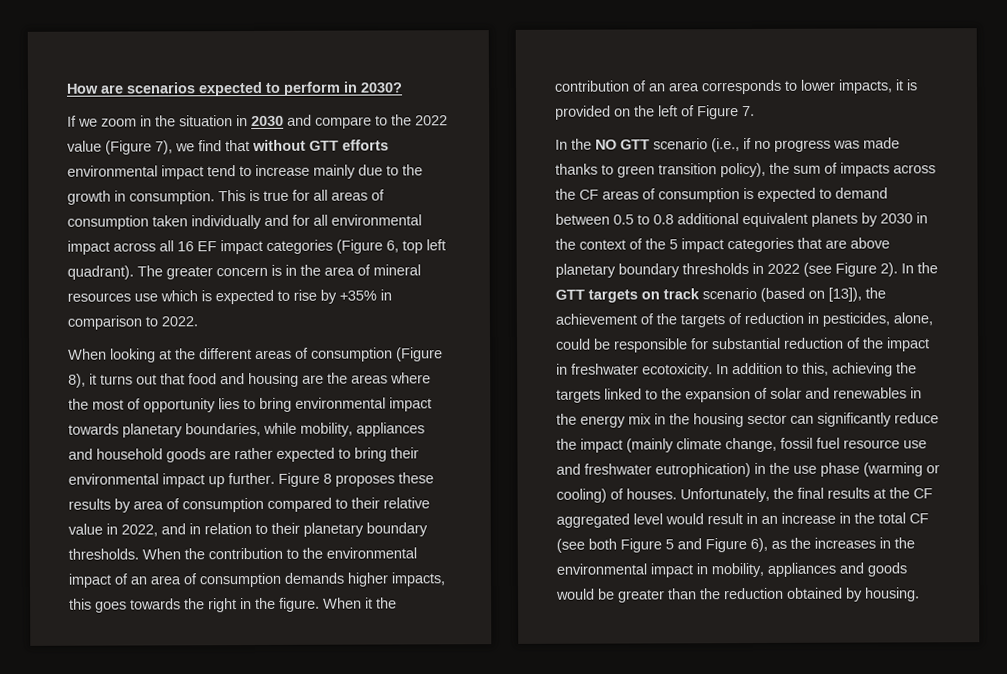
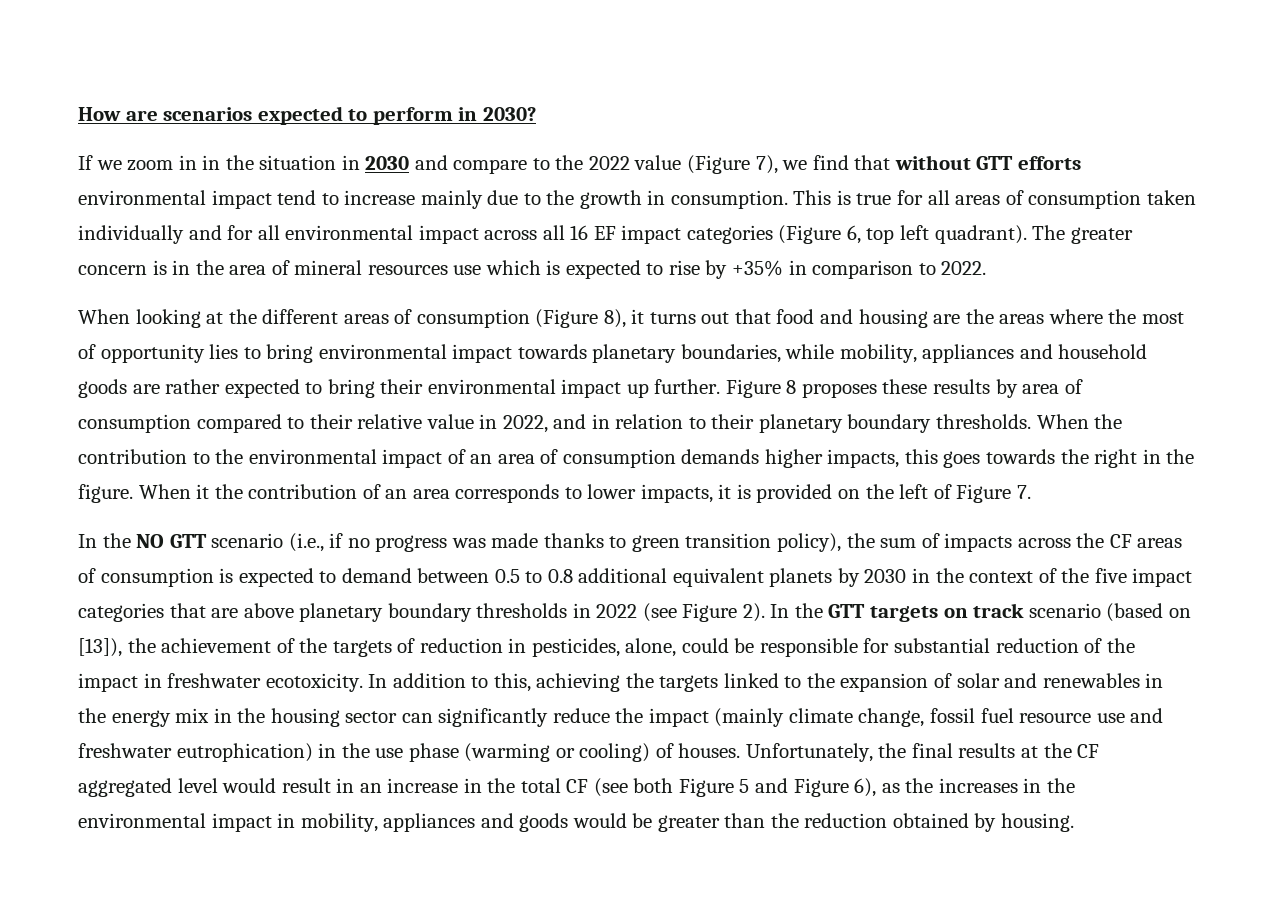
- If we zoom in the situation in 2030 and compare to the 2022 value (Figure 7), we find that without GTT efforts environmental impact tend to increase mainly due to the growth in consumption.
+ If we zoom in in the situation in 2030 and compare to the 2022 value (Figure 7), we find that without GTT efforts environmental impact tend to increase mainly due to the growth in consumption.
- In the NO GTT scenario (i.e., if no progress was made thanks to green transition policy), the sum of impacts across the CF areas of consumption is expected to demand between 0.5 to 0.8 additional equivalent planets by 2030 in the context of the 5 impact categories that are above planetary boundary thresholds in 2022 (see Figure 2).
+ In the NO GTT scenario (i.e., if no progress was made thanks to green transition policy), the sum of impacts across the CF areas of consumption is expected to demand between 0.5 to 0.8 additional equivalent planets by 2030 in the context of the five impact categories that are above planetary boundary thresholds in 2022 (see Figure 2).

